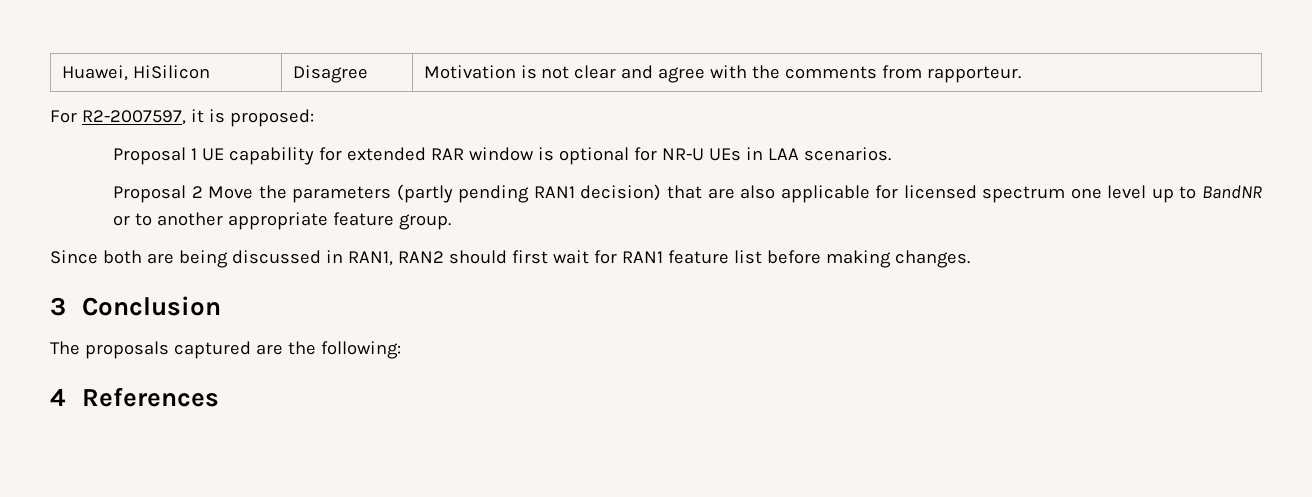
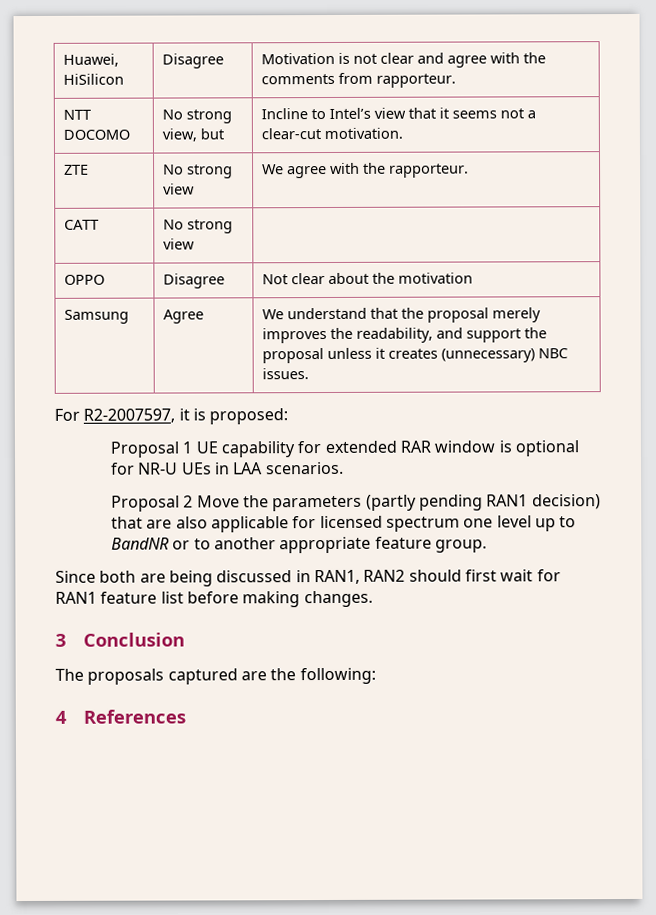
+ NTT DOCOMO | No strong view, but | Incline to Intel’s view that it seems not a clear-cut motivation.
+ ZTE | No strong view | We agree with the rapporteur.
+ CATT | No strong view |
+ OPPO | Disagree | Not clear about the motivation
+ Samsung | Agree | We understand that the proposal merely improves the readability, and support the proposal unless it creates (unnecessary) NBC issues.

